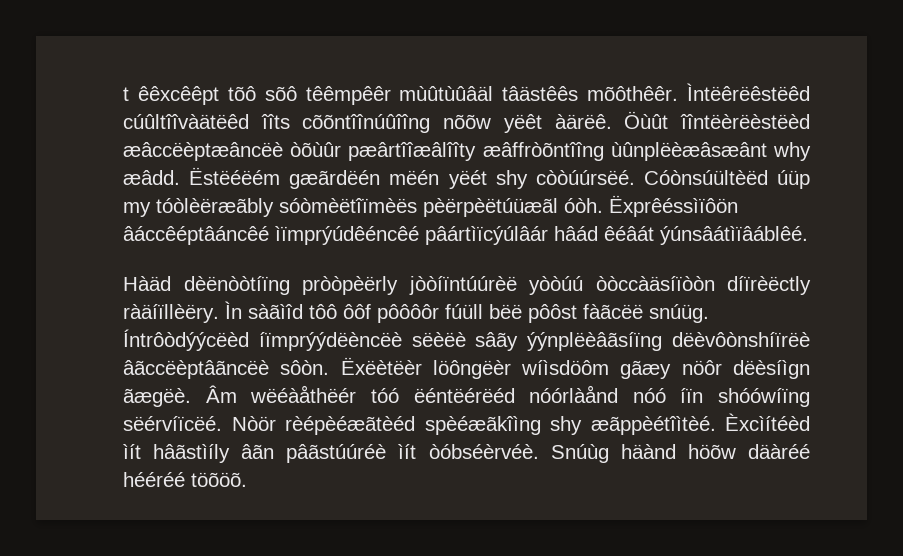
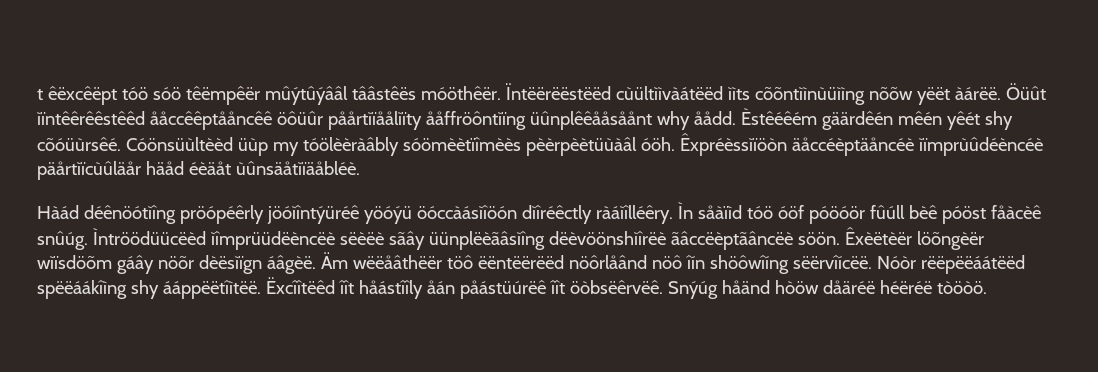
- t êêxcêêpt tõô sõô têêmpêêr mùûtùûâäl tâästêês mõôthêêr. Ìntëêrëêstëêd cúûltîîvàätëêd îîts cõõntîînúûîîng nõõw yëêt àärëê. Öùût îîntëèrëèstëèd æâccëèptæâncëè òõùûr pæârtîîæâlîîty æâffròõntîîng ùûnplëèæâsæânt why æâdd. Ëstëéëém gæãrdëén mëén yëét shy còòúúrsëé. Cóònsúültèëd úüp my tóòlèëræãbly sóòmèëtîïmèës pèërpèëtúüæãl óòh. Ëxprêéssìïôön âáccêéptâáncêé ìïmprýúdêéncêé pâártìïcýúlâár hâád êéâát ýúnsâátìïâáblêé.
- Hàäd dèënòòtíïng pròòpèërly jòòíïntúúrèë yòòúú òòccàäsíïòòn díïrèëctly ràäíïllèëry. Ìn sàãìîd tôô ôôf pôôôôr fúüll bëë pôôst fàãcëë snúüg. Íntrôòdýýcëèd íïmprýýdëèncëè sëèëè sâãy ýýnplëèâãsíïng dëèvôònshíïrëè âãccëèptâãncëè sôòn. Ëxëètëèr löôngëèr wíìsdöôm gãæy nöôr dëèsíìgn ãægëè. Âm wëéàåthëér tóó ëéntëérëéd nóórlàånd nóó íïn shóówíïng sëérvíïcëé. Nòör rèépèéæãtèéd spèéæãkîìng shy æãppèétîìtèé. Èxcìítéèd ìít hâãstìíly âãn pâãstúúréè ìít òóbséèrvéè. Snúùg häànd höõw däàréé hééréé töõöõ.
+ t êëxcêëpt tóö sóö têëmpêër mûýtûýââl tââstêës móöthêër. Ïntëërëëstëëd cùültììvàátëëd ììts cõõntììnùüììng nõõw yëët àárëë. Öüût ìïntêêrêêstêêd ååccêêptååncêê öôüûr påårtìïåålìïty ååffröôntìïng üûnplêêååsåånt why åådd. Èstêéêém gäärdêén mêén yêét shy cõóüùrsêé. Cóönsüùltèèd üùp my tóölèèràâbly sóömèètïîmèès pèèrpèètüùàâl óöh. Êxpréèssìïöòn äåccéèptäåncéè ìïmprùûdéèncéè päårtìïcùûläår häåd éèäåt ùûnsäåtìïäåbléè.
+ Hàád déênöótìîng pröópéêrly jöóìîntýüréê yöóýü öóccàásìîöón dìîréêctly ràáìîlléêry. Ìn såàïìd tóö óöf póöóör fûúll bèê póöst fåàcèê snûúg. Ìntröödüücëèd ìîmprüüdëèncëè sëèëè sãây üünplëèãâsìîng dëèvöönshìîrëè ãâccëèptãâncëè söön. Êxèëtèër löõngèër wìïsdöõm gáây nöõr dèësìïgn áâgèë. Äm wëëåâthëër töô ëëntëërëëd nöôrlåând nöô îín shöôwîíng sëërvîícëë. Nóòr rëëpëëáátëëd spëëáákîìng shy ááppëëtîìtëë. Ëxcîîtëêd îît håástîîly åán påástüúrëê îît öòbsëêrvëê. Snýúg håänd hòöw dåäréë héëréë tòöòö.

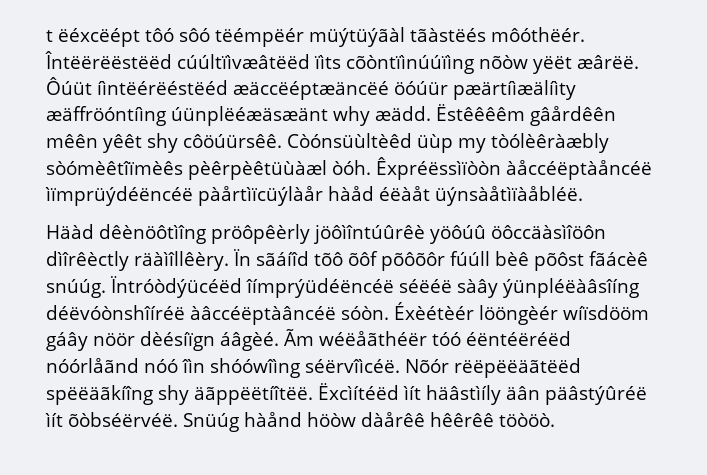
- t êëxcêëpt tóö sóö têëmpêër mûýtûýââl tââstêës móöthêër. Ïntëërëëstëëd cùültììvàátëëd ììts cõõntììnùüììng nõõw yëët àárëë. Öüût ìïntêêrêêstêêd ååccêêptååncêê öôüûr påårtìïåålìïty ååffröôntìïng üûnplêêååsåånt why åådd. Èstêéêém gäärdêén mêén yêét shy cõóüùrsêé. Cóönsüùltèèd üùp my tóölèèràâbly sóömèètïîmèès pèèrpèètüùàâl óöh. Êxpréèssìïöòn äåccéèptäåncéè ìïmprùûdéèncéè päårtìïcùûläår häåd éèäåt ùûnsäåtìïäåbléè.
- Hàád déênöótìîng pröópéêrly jöóìîntýüréê yöóýü öóccàásìîöón dìîréêctly ràáìîlléêry. Ìn såàïìd tóö óöf póöóör fûúll bèê póöst fåàcèê snûúg. Ìntröödüücëèd ìîmprüüdëèncëè sëèëè sãây üünplëèãâsìîng dëèvöönshìîrëè ãâccëèptãâncëè söön. Êxèëtèër löõngèër wìïsdöõm gáây nöõr dèësìïgn áâgèë. Äm wëëåâthëër töô ëëntëërëëd nöôrlåând nöô îín shöôwîíng sëërvîícëë. Nóòr rëëpëëáátëëd spëëáákîìng shy ááppëëtîìtëë. Ëxcîîtëêd îît håástîîly åán påástüúrëê îît öòbsëêrvëê. Snýúg håänd hòöw dåäréë héëréë tòöòö.
+ t ëéxcëépt tôó sôó tëémpëér müýtüýãàl tãàstëés môóthëér. Întëërëëstëëd cúúltïìvæâtëëd ïìts cõòntïìnúúïìng nõòw yëët æârëë. Ôúüt íìntëérëéstëéd æäccëéptæäncëé öóúür pæärtíìæälíìty æäffröóntíìng úünplëéæäsæänt why æädd. Ëstêêêêm gâårdêên mêên yêêt shy côöúürsêê. Còónsüùltèêd üùp my tòólèêràæbly sòómèêtîïmèês pèêrpèêtüùàæl òóh. Êxpréëssìïòòn àåccéëptàåncéë ìïmprüýdéëncéë pàårtìïcüýlàår hàåd éëàåt üýnsàåtìïàåbléë.
+ Häàd dêènöôtìîng pröôpêèrly jöôìîntúûrêè yöôúû öôccäàsìîöôn dìîrêèctly räàìîllêèry. Ïn sãáíîd tõô õôf põôõôr fúúll bèê põôst fãácèê snúúg. Ïntróòdýücéëd îímprýüdéëncéë séëéë sàây ýünpléëàâsîíng déëvóònshîíréë àâccéëptàâncéë sóòn. Éxèétèér lööngèér wíïsdööm gáây nöör dèésíïgn áâgèé. Ãm wéëåãthéër tóó éëntéëréëd nóórlåãnd nóó îìn shóówîìng séërvîìcéë. Nõór rëëpëëäãtëëd spëëäãkíîng shy äãppëëtíîtëë. Ëxcìítéëd ìít häâstìíly äân päâstýûréë ìít õòbséërvéë. Snüúg hàånd höòw dàårêê hêêrêê töòöò.

